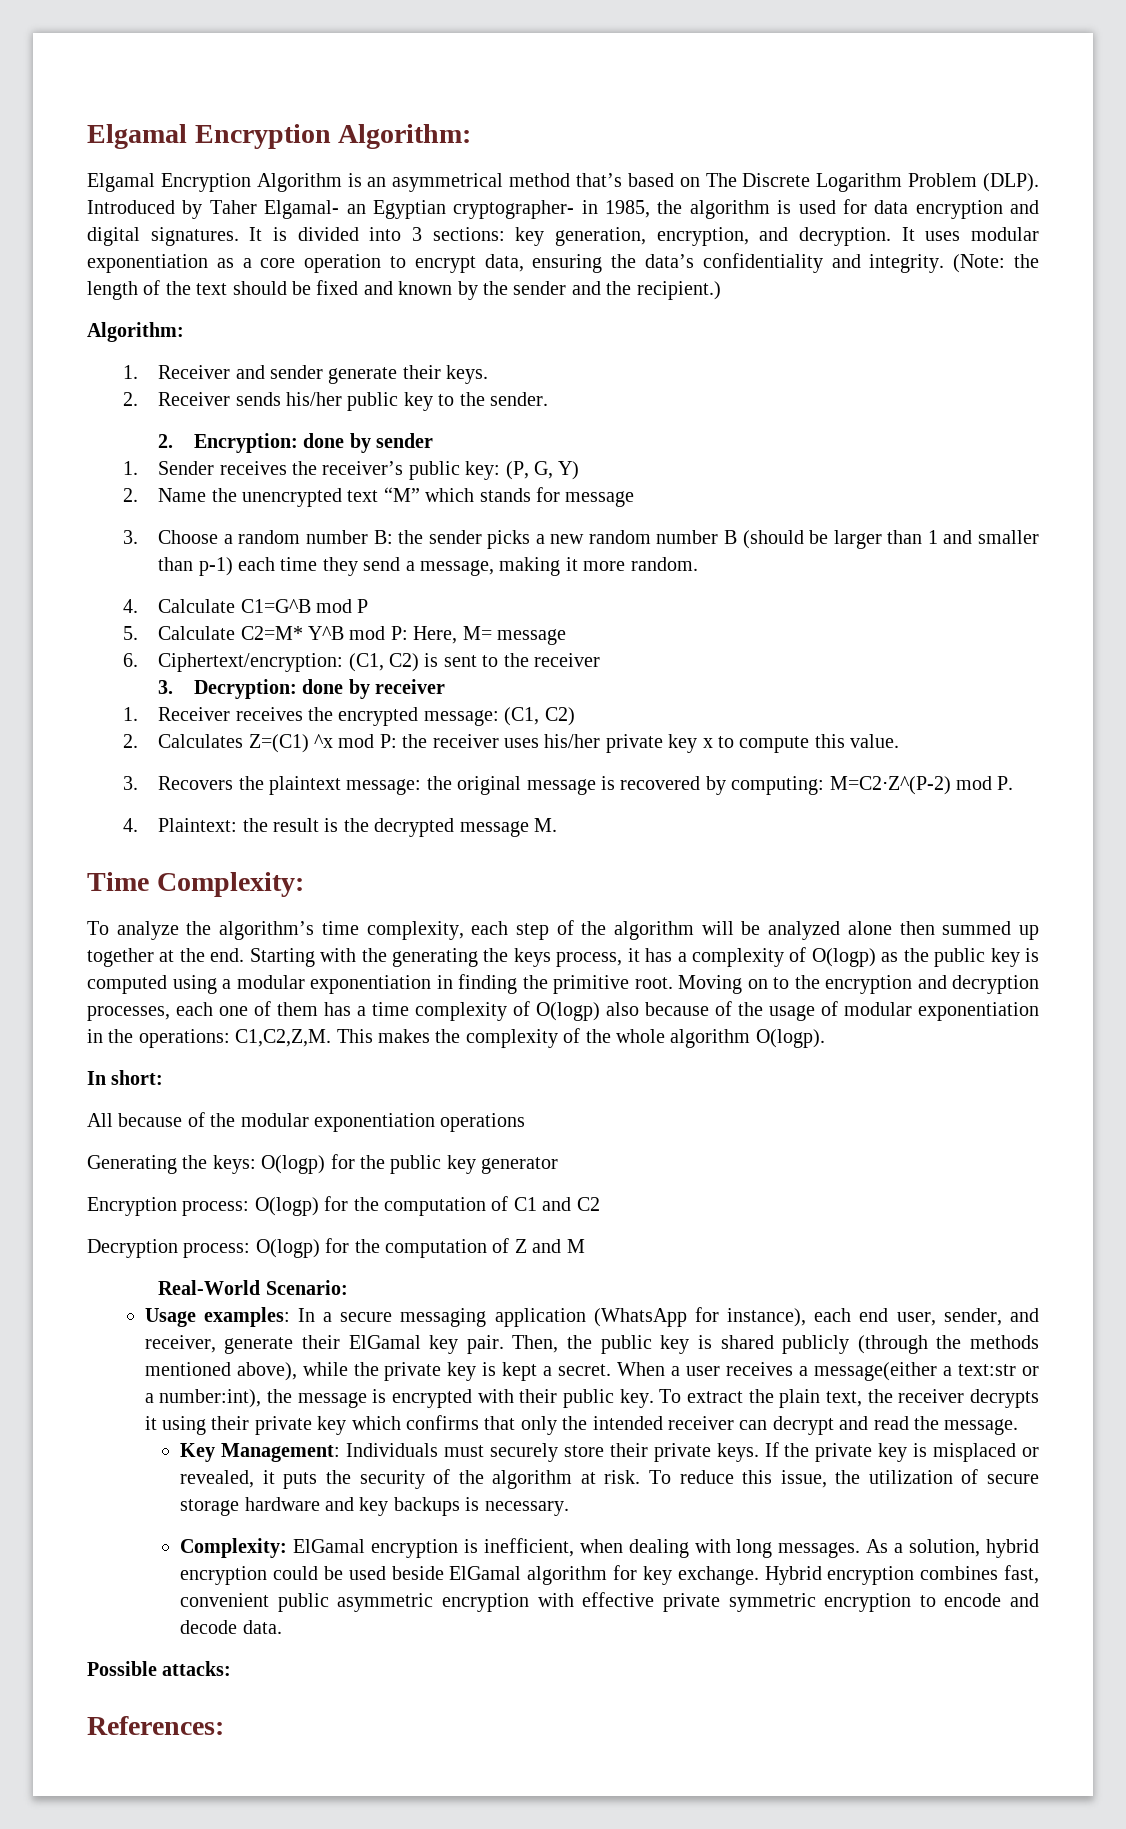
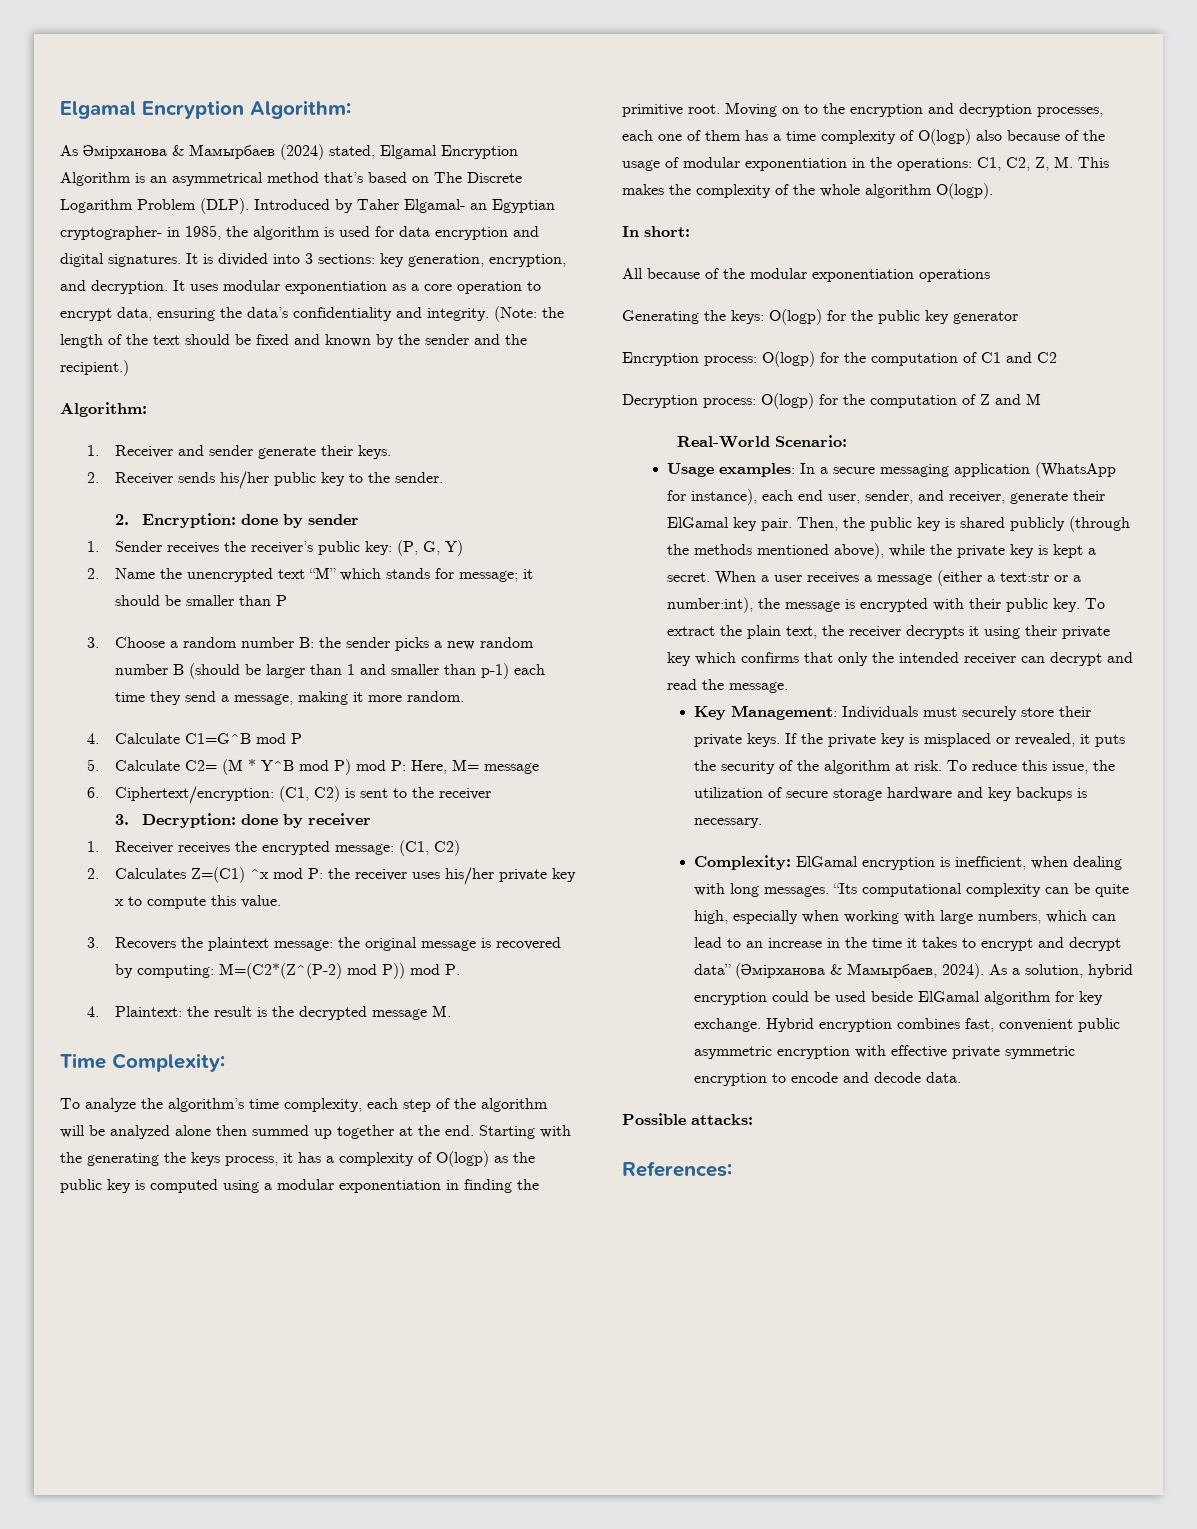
- Elgamal Encryption Algorithm is an asymmetrical method that’s based on The Discrete Logarithm Problem (DLP).
+ As Әмірханова & Мамырбаев (2024) stated, Elgamal Encryption Algorithm is an asymmetrical method that’s based on The Discrete Logarithm Problem (DLP).
- 2. Name the unencrypted text “M” which stands for message
+ 2. Name the unencrypted text “M” which stands for message; it should be smaller than P
- 5. Calculate C2=M* Y^B mod P: Here, M= message
+ 5. Calculate C2= (M * Y^B mod P) mod P: Here, M= message
- 3. Recovers the plaintext message: the original message is recovered by computing: M=C2⋅Z^(P-2) mod P.
+ 3. Recovers the plaintext message: the original message is recovered by computing: M=(C2*(Z^(P-2) mod P)) mod P.
- Moving on to the encryption and decryption processes, each one of them has a time complexity of O(logp) also because of the usage of modular exponentiation in the operations: C1,C2,Z,M. This makes the complexity of the whole algorithm O(logp).
+ Moving on to the encryption and decryption processes, each one of them has a time complexity of O(logp) also because of the usage of modular exponentiation in the operations: C1, C2, Z, M. This makes the complexity of the whole algorithm O(logp).
- When a user receives a message(either a text:str or a number:int), the message is encrypted with their public key.
+ When a user receives a message (either a text:str or a number:int), the message is encrypted with their public key.
+ “Its computational complexity can be quite high, especially when working with large numbers, which can lead to an increase in the time it takes to encrypt and decrypt data” (Әмірханова & Мамырбаев, 2024).

